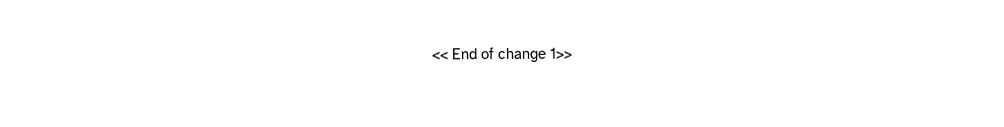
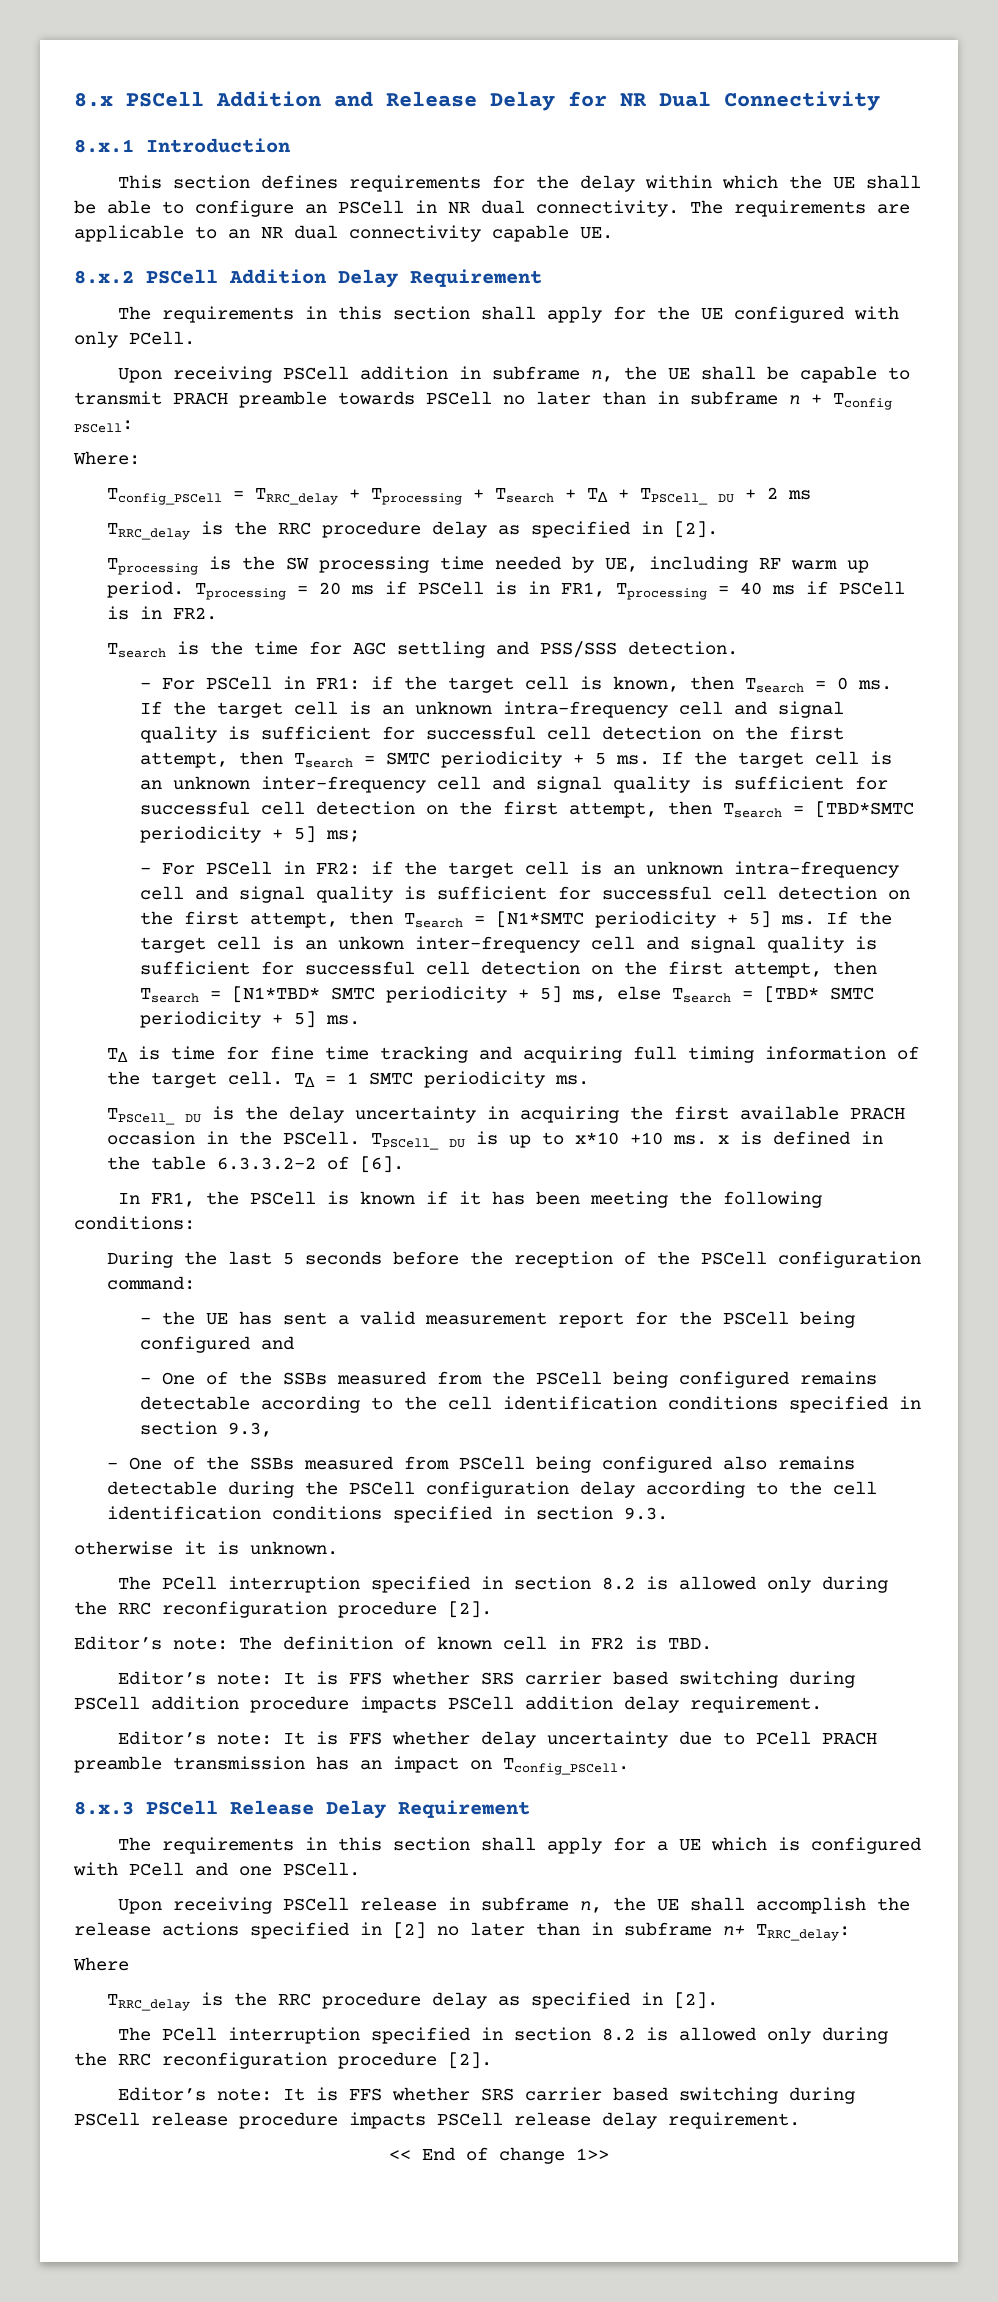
+ 8.x PSCell Addition and Release Delay for NR Dual Connectivity
+ 8.x.1 Introduction
+ This section defines requirements for the delay within which the UE shall be able to configure an PSCell in NR dual connectivity. The requirements are applicable to an NR dual connectivity capable UE.
+ 8.x.2 PSCell Addition Delay Requirement
+ The requirements in this section shall apply for the UE configured with only PCell.
+ Upon receiving PSCell addition in subframe n, the UE shall be capable to transmit PRACH preamble towards PSCell no later than in subframe n + Tconfig PSCell:
+ Where:
+ Tconfig_PSCell = TRRC_delay + Tprocessing + Tsearch + T∆ + TPSCell_ DU + 2 ms
+ TRRC_delay is the RRC procedure delay as specified in [2].
+ Tprocessing is the SW processing time needed by UE, including RF warm up period. Tprocessing = 20 ms if PSCell is in FR1, Tprocessing = 40 ms if PSCell is in FR2.
+ Tsearch is the time for AGC settling and PSS/SSS detection.
+ - For PSCell in FR1: if the target cell is known, then Tsearch = 0 ms. If the target cell is an unknown intra-frequency cell and signal quality is sufficient for successful cell detection on the first attempt, then Tsearch = SMTC periodicity + 5 ms. If the target cell is an unknown inter-frequency cell and signal quality is sufficient for successful cell detection on the first attempt, then Tsearch = [TBD*SMTC periodicity + 5] ms;
+ - For PSCell in FR2: if the target cell is an unknown intra-frequency cell and signal quality is sufficient for successful cell detection on the first attempt, then Tsearch = [N1*SMTC periodicity + 5] ms. If the target cell is an unkown inter-frequency cell and signal quality is sufficient for successful cell detection on the first attempt, then Tsearch = [N1*TBD* SMTC periodicity + 5] ms, else Tsearch = [TBD* SMTC periodicity + 5] ms.
+ T∆ is time for fine time tracking and acquiring full timing information of the target cell. T∆ = 1 SMTC periodicity ms.
+ TPSCell_ DU is the delay uncertainty in acquiring the first available PRACH occasion in the PSCell. TPSCell_ DU is up to x*10 +10 ms. x is defined in the table 6.3.3.2-2 of [6].
+ In FR1, the PSCell is known if it has been meeting the following conditions:
+ During the last 5 seconds before the reception of the PSCell configuration command:
+ - the UE has sent a valid measurement report for the PSCell being configured and
+ - One of the SSBs measured from the PSCell being configured remains detectable according to the cell identification conditions specified in section 9.3,
+ - One of the SSBs measured from PSCell being configured also remains detectable during the PSCell configuration delay according to the cell identification conditions specified in section 9.3.
+ otherwise it is unknown.
+ The PCell interruption specified in section 8.2 is allowed only during the RRC reconfiguration procedure [2].
+ Editor’s note: The definition of known cell in FR2 is TBD.
+ Editor’s note: It is FFS whether SRS carrier based switching during PSCell addition procedure impacts PSCell addition delay requirement.
+ Editor’s note: It is FFS whether delay uncertainty due to PCell PRACH preamble transmission has an impact on Tconfig_PSCell.
+ 8.x.3 PSCell Release Delay Requirement
+ The requirements in this section shall apply for a UE which is configured with PCell and one PSCell.
+ Upon receiving PSCell release in subframe n, the UE shall accomplish the release actions specified in [2] no later than in subframe n+ TRRC_delay:
+ Where
+ TRRC_delay is the RRC procedure delay as specified in [2].
+ The PCell interruption specified in section 8.2 is allowed only during the RRC reconfiguration procedure [2].
+ Editor’s note: It is FFS whether SRS carrier based switching during PSCell release procedure impacts PSCell release delay requirement.

